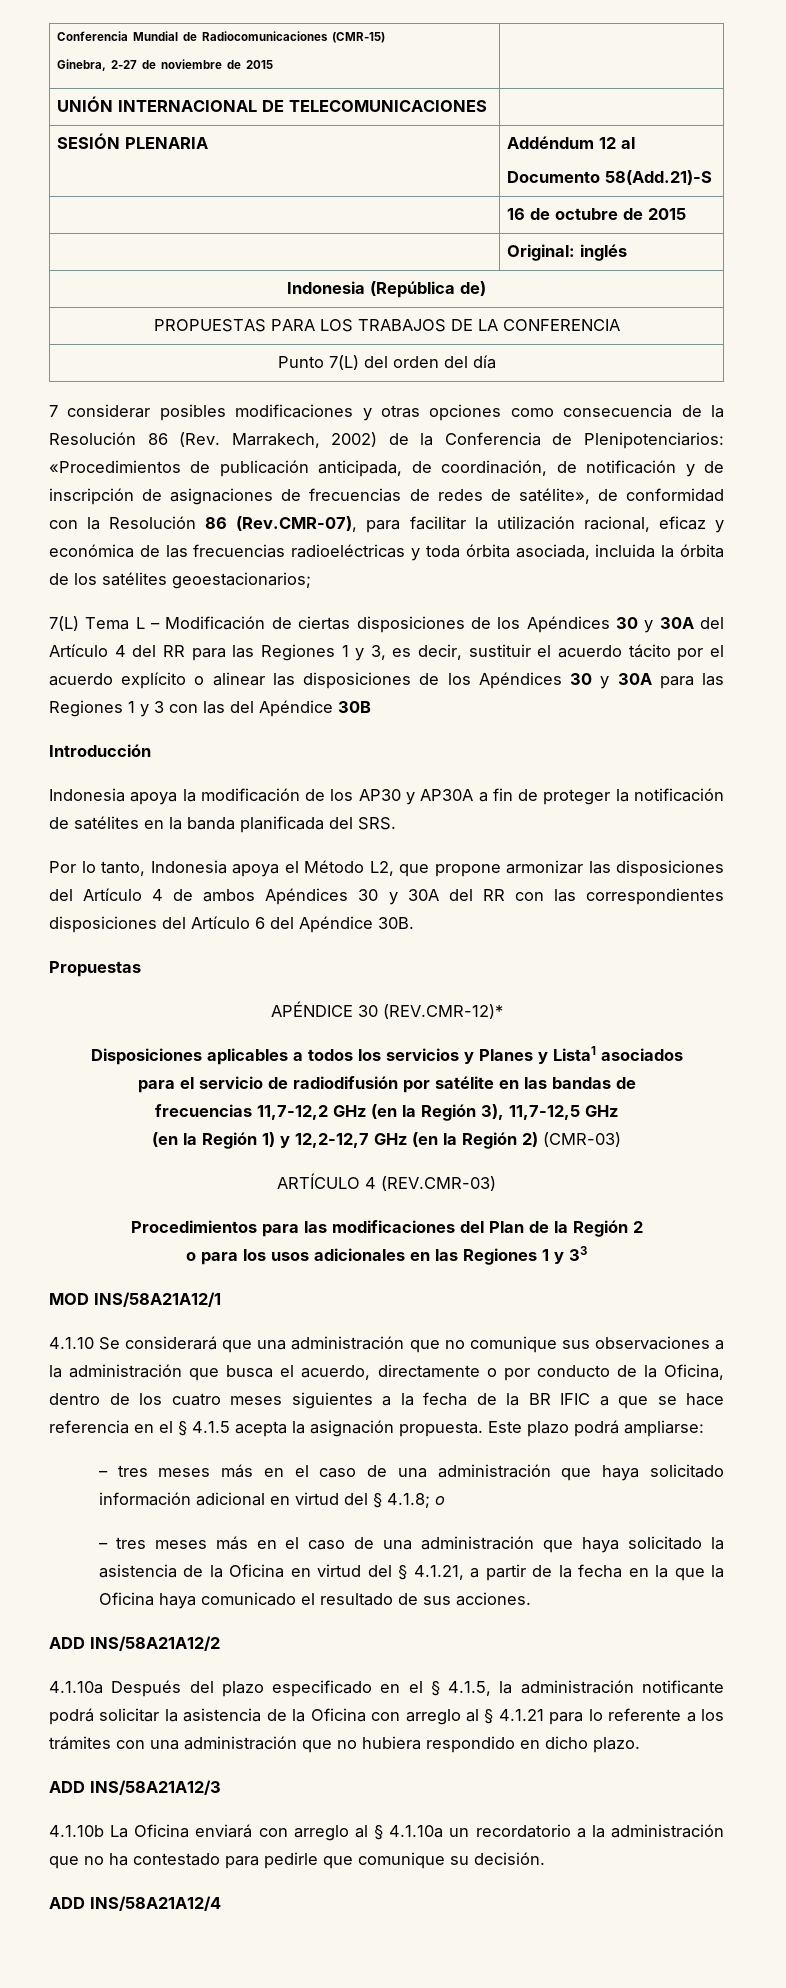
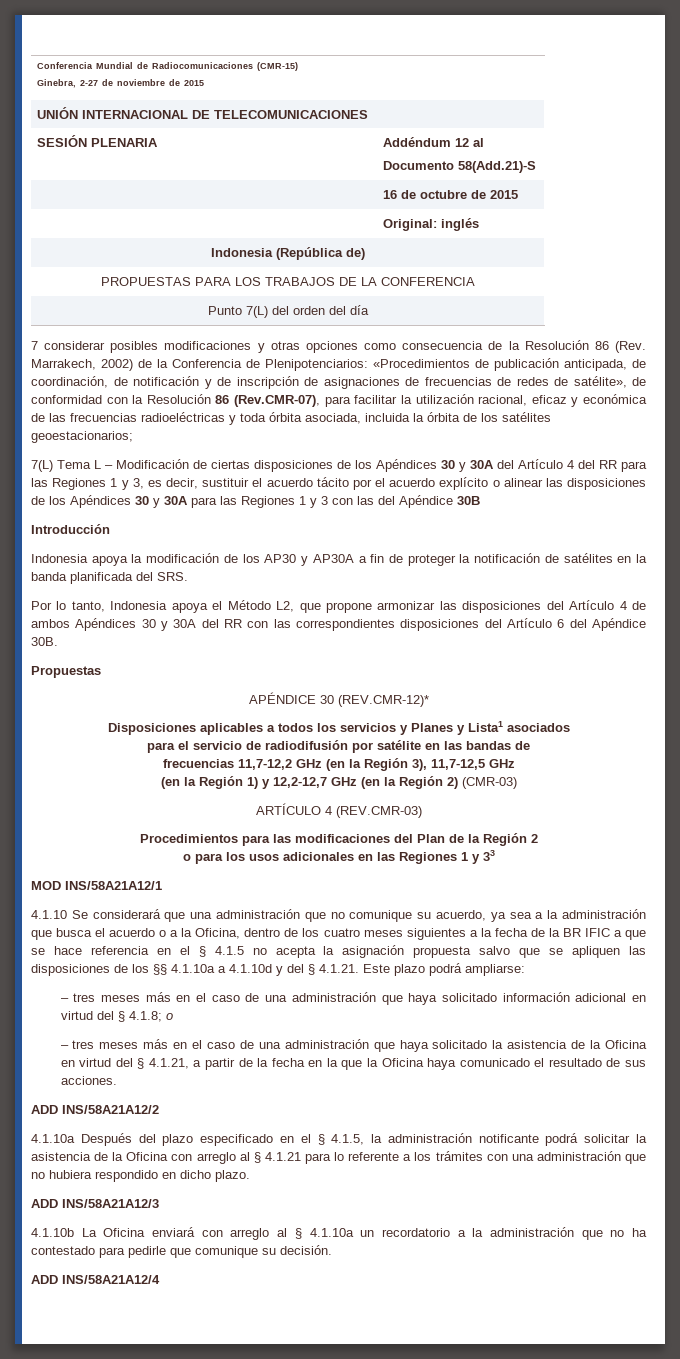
- 4.1.10 Se considerará que una administración que no comunique sus observaciones a la administración que busca el acuerdo, directamente o por conducto de la Oficina, dentro de los cuatro meses siguientes a la fecha de la BR IFIC a que se hace referencia en el § 4.1.5 acepta la asignación propuesta. Este plazo podrá ampliarse:
+ 4.1.10 Se considerará que una administración que no comunique su acuerdo, ya sea a la administración que busca el acuerdo o a la Oficina, dentro de los cuatro meses siguientes a la fecha de la BR IFIC a que se hace referencia en el § 4.1.5 no acepta la asignación propuesta salvo que se apliquen las disposiciones de los §§ 4.1.10a a 4.1.10d y del § 4.1.21. Este plazo podrá ampliarse:

